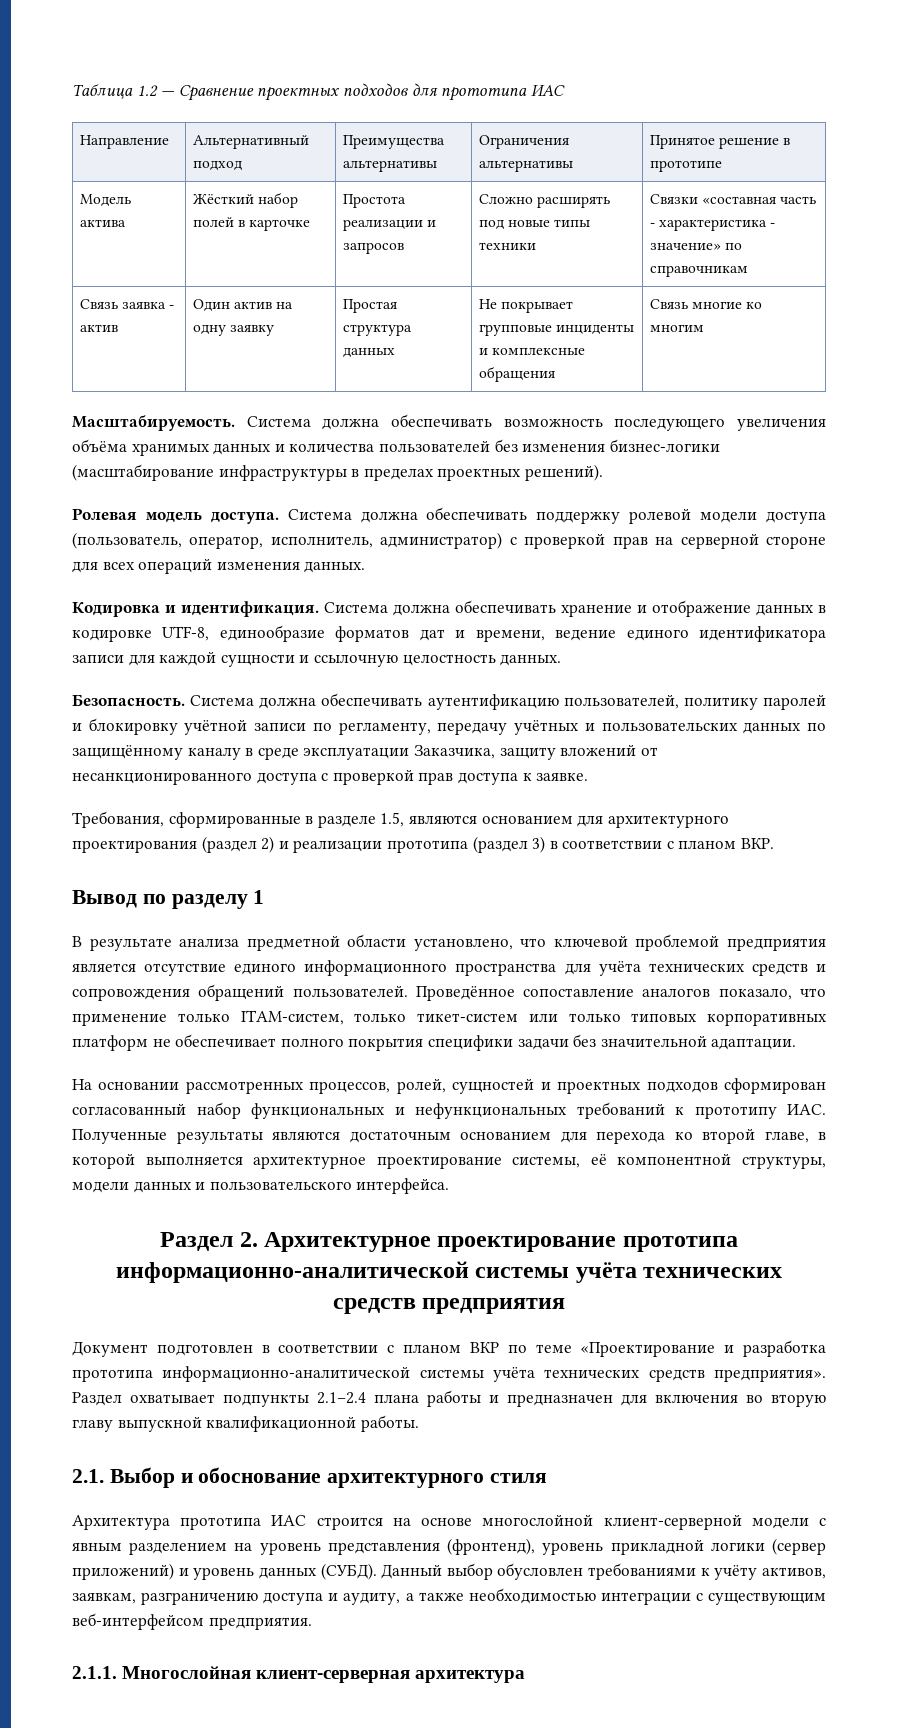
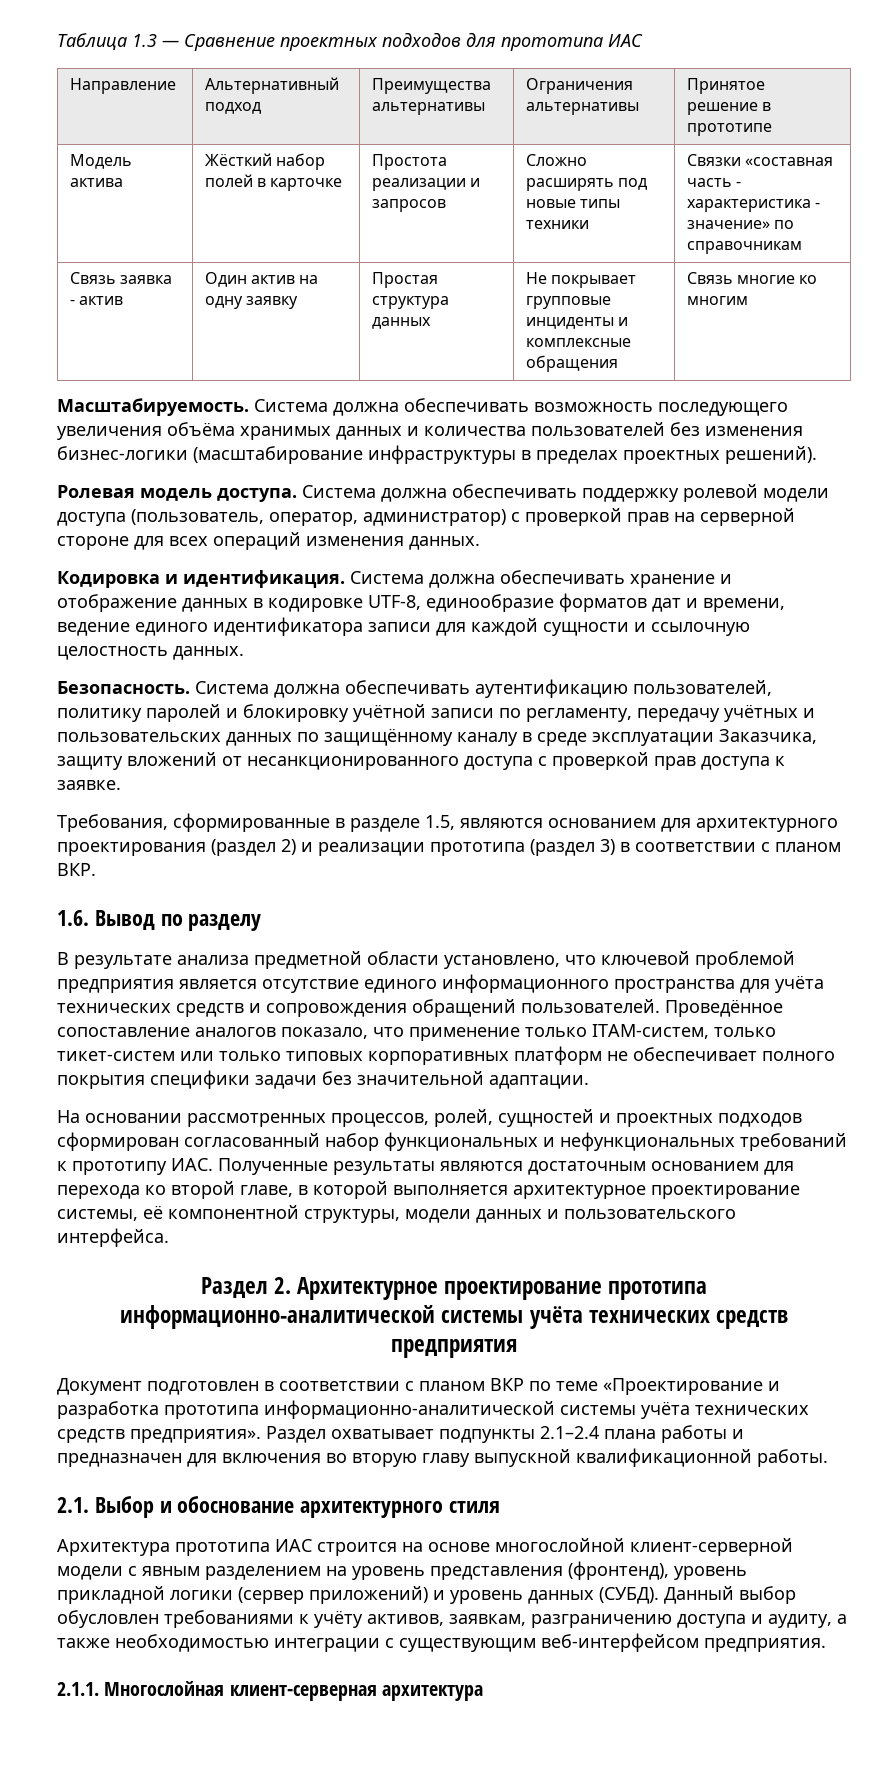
- Таблица 1.2 — Сравнение проектных подходов для прототипа ИАС
+ Таблица 1.3 — Сравнение проектных подходов для прототипа ИАС
- Система должна обеспечивать поддержку ролевой модели доступа (пользователь, оператор, исполнитель, администратор) с проверкой прав на серверной стороне для всех операций изменения данных.
+ Система должна обеспечивать поддержку ролевой модели доступа (пользователь, оператор, администратор) с проверкой прав на серверной стороне для всех операций изменения данных.
- Вывод по разделу 1
+ 1.6. Вывод по разделу

